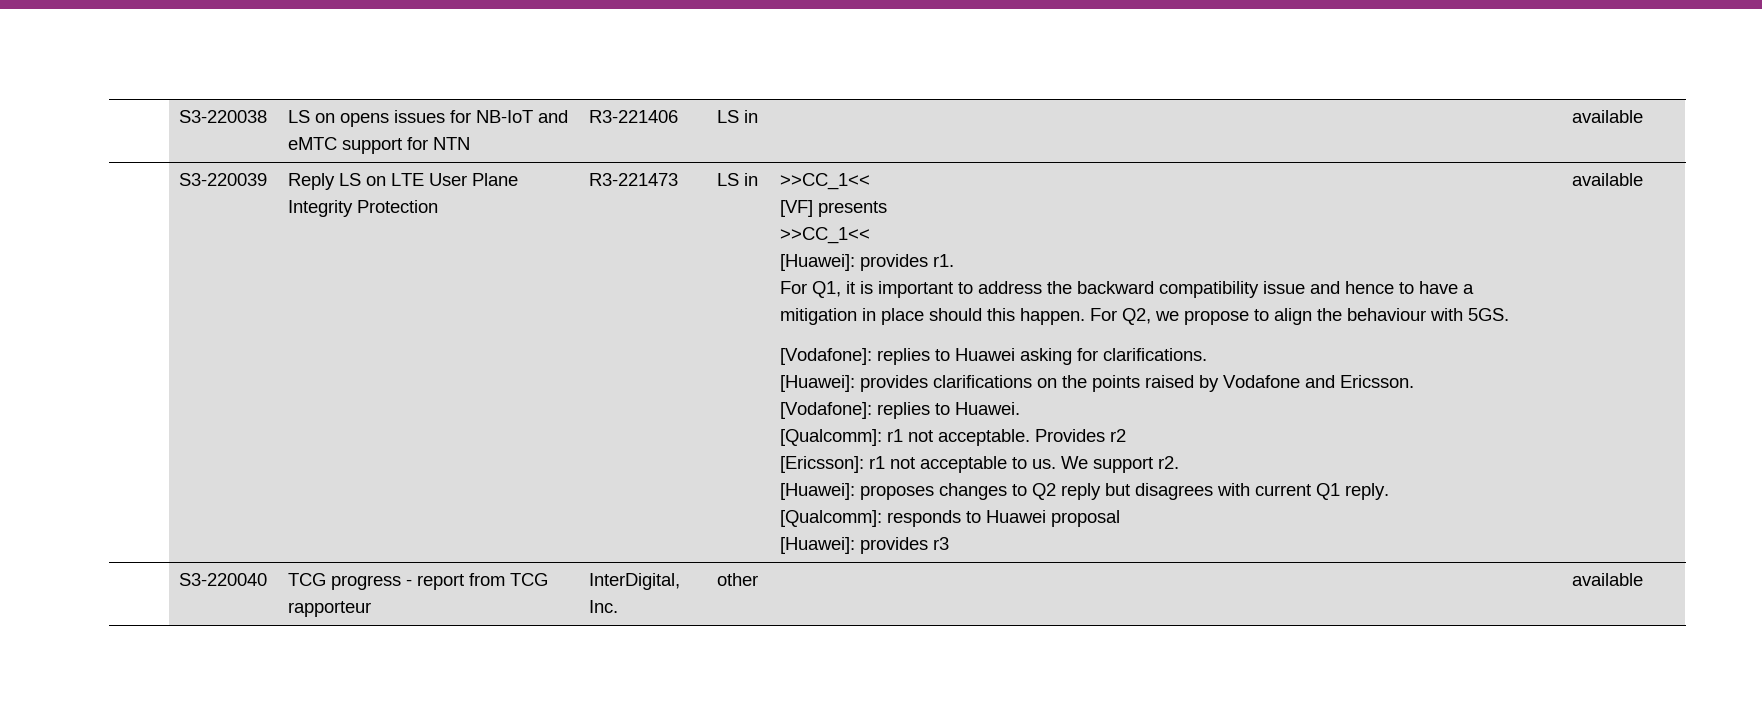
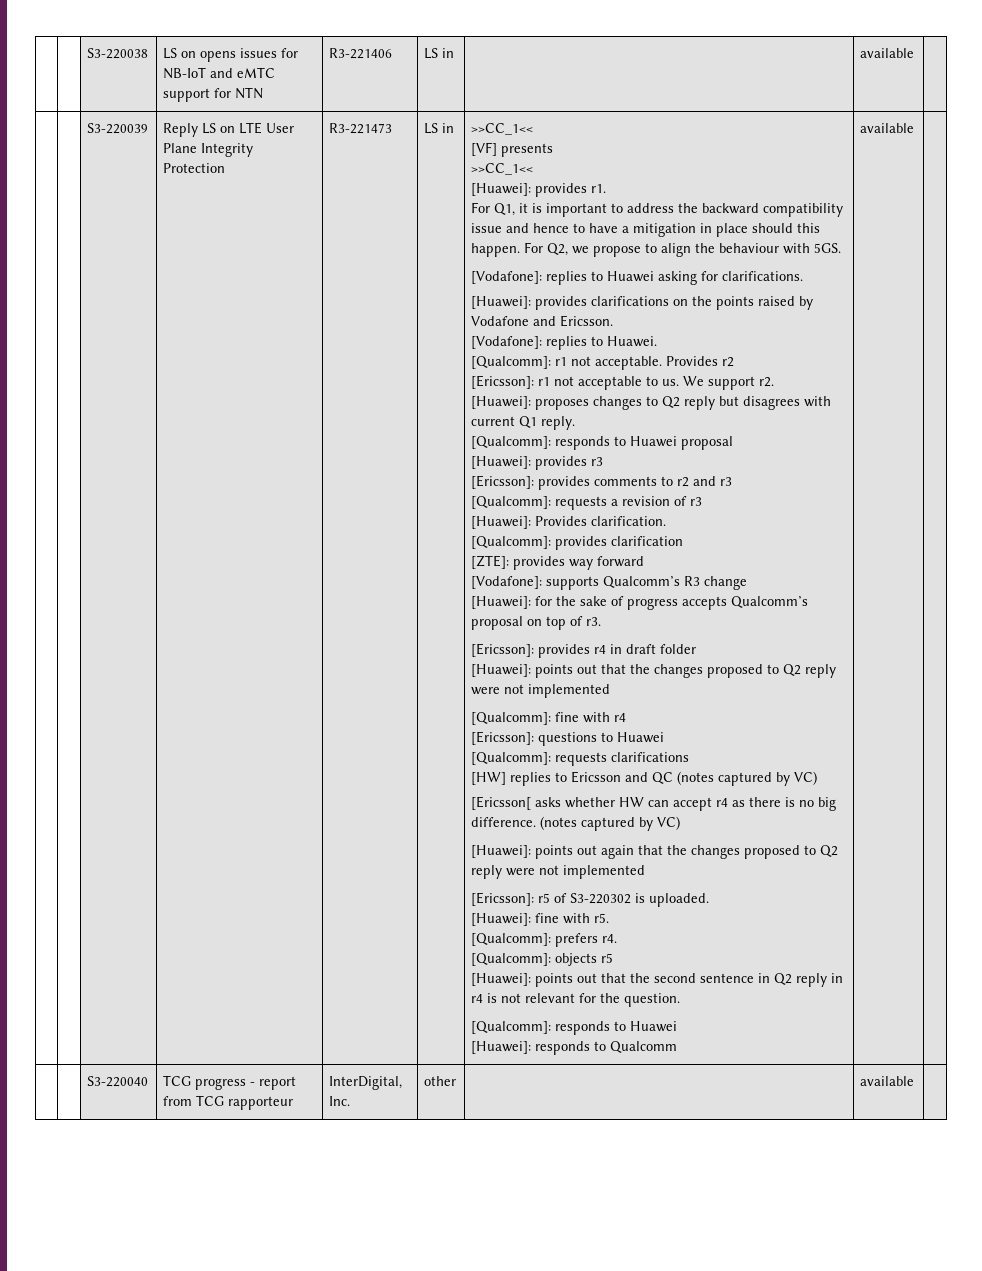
+ [Ericsson]: provides comments to r2 and r3
+ [Qualcomm]: requests a revision of r3
+ [Huawei]: Provides clarification.
+ [Qualcomm]: provides clarification
+ [ZTE]: provides way forward
+ [Vodafone]: supports Qualcomm’s R3 change
+ [Huawei]: for the sake of progress accepts Qualcomm’s proposal on top of r3.
+ [Ericsson]: provides r4 in draft folder
+ [Huawei]: points out that the changes proposed to Q2 reply were not implemented
+ [Qualcomm]: fine with r4
+ [Ericsson]: questions to Huawei
+ [Qualcomm]: requests clarifications
+ [HW] replies to Ericsson and QC (notes captured by VC)
+ [Ericsson[ asks whether HW can accept r4 as there is no big difference. (notes captured by VC)
+ [Huawei]: points out again that the changes proposed to Q2 reply were not implemented
+ [Ericsson]: r5 of S3-220302 is uploaded.
+ [Huawei]: fine with r5.
+ [Qualcomm]: prefers r4.
+ [Qualcomm]: objects r5
+ [Huawei]: points out that the second sentence in Q2 reply in r4 is not relevant for the question.
+ [Qualcomm]: responds to Huawei
+ [Huawei]: responds to Qualcomm

